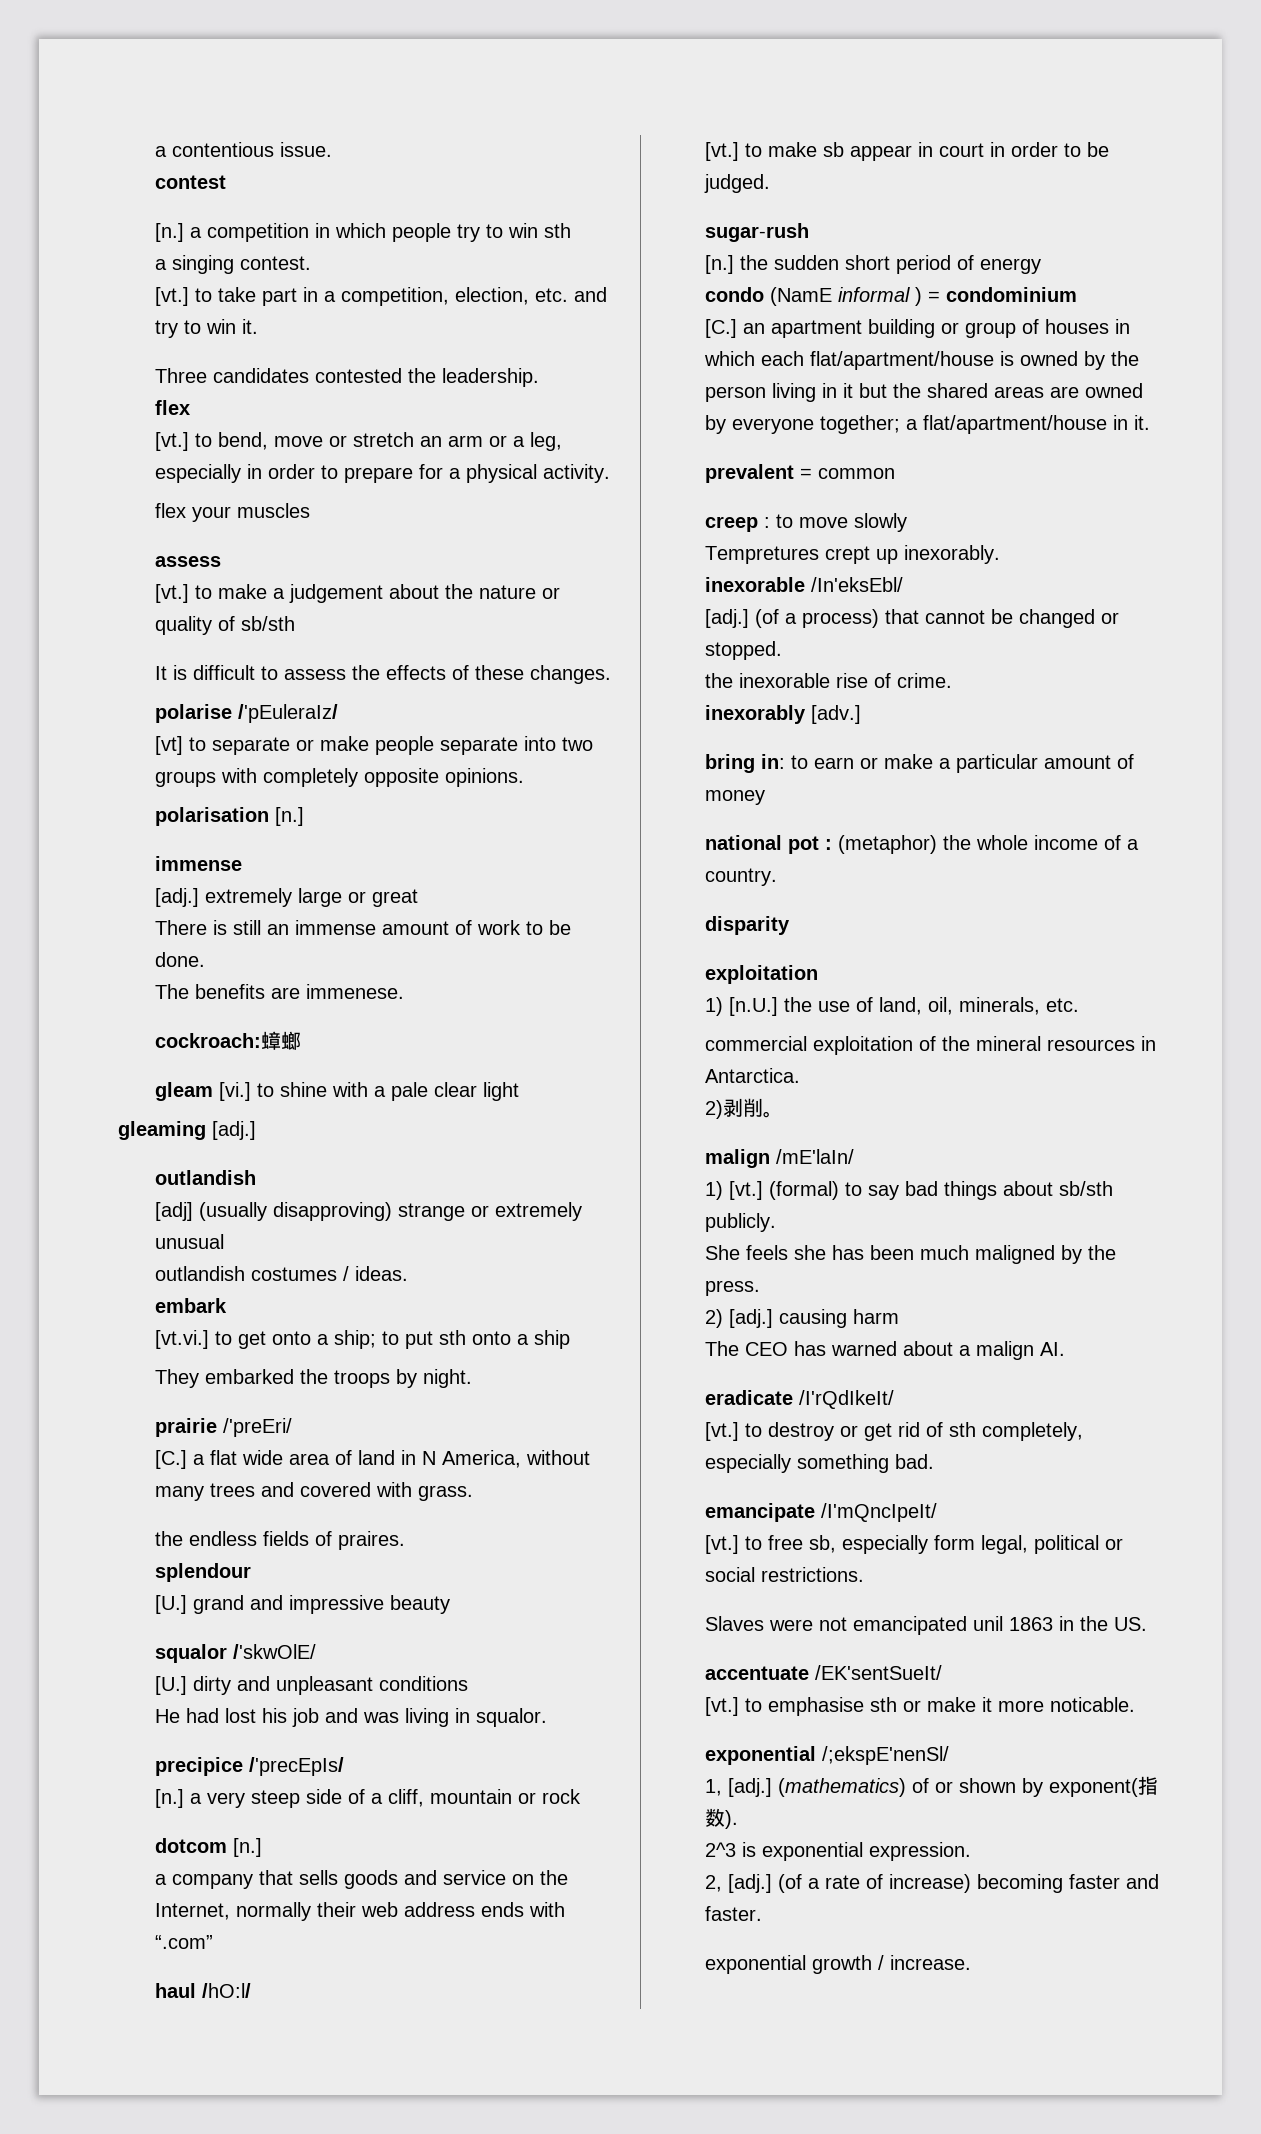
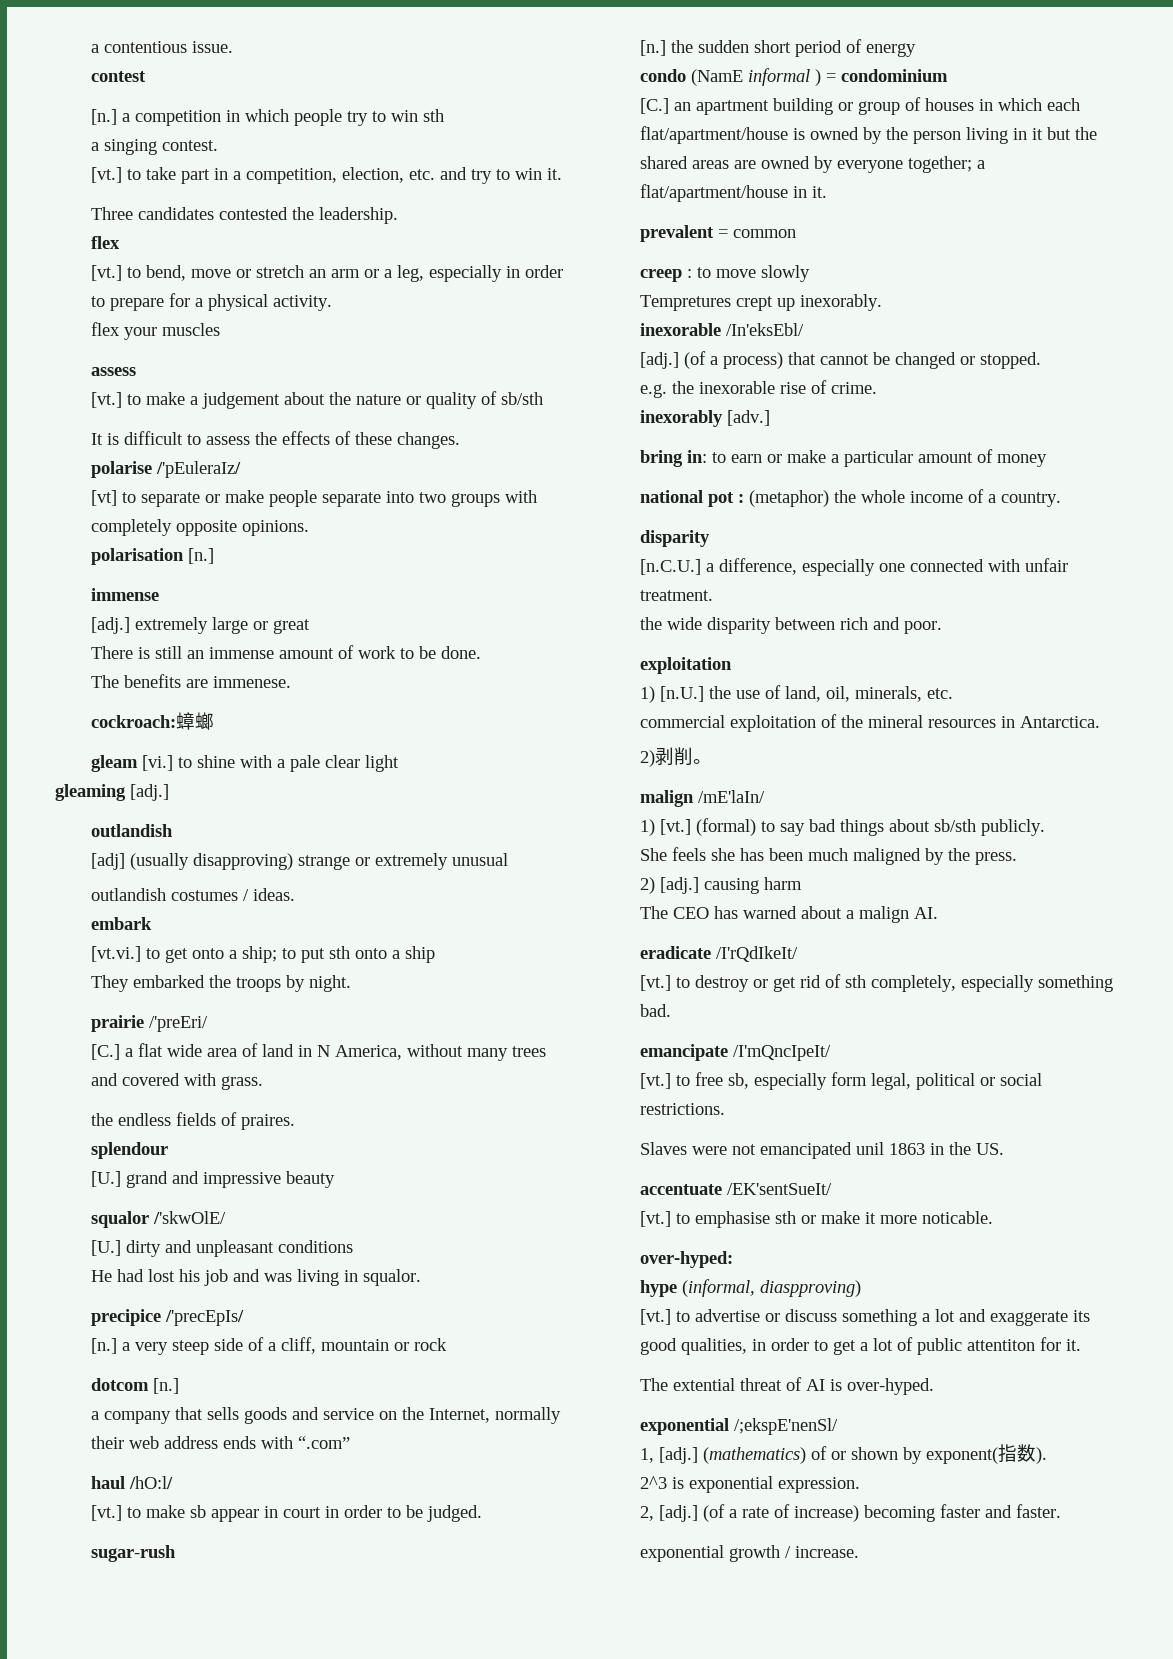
- the inexorable rise of crime.
+ e.g. the inexorable rise of crime.
+ [n.C.U.] a difference, especially one connected with unfair treatment.
+ the wide disparity between rich and poor.
+ over-hyped:
+ hype (informal, diaspproving)
+ [vt.] to advertise or discuss something a lot and exaggerate its good qualities, in order to get a lot of public attentiton for it.
+ The extential threat of AI is over-hyped.

